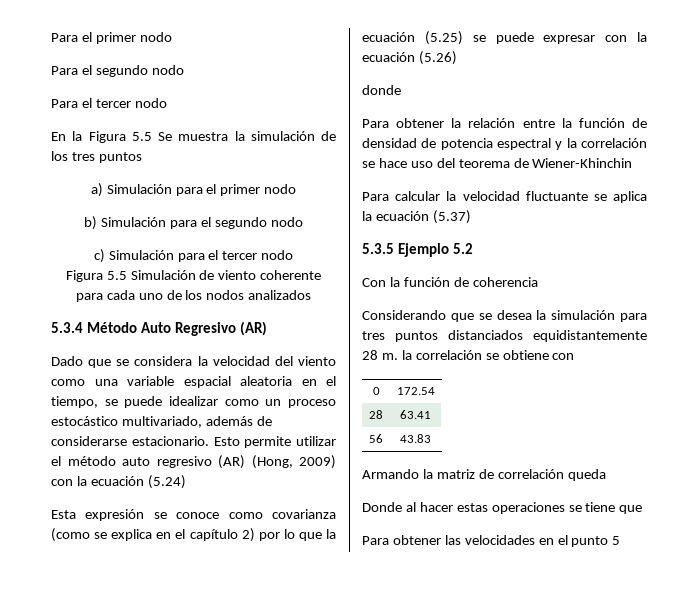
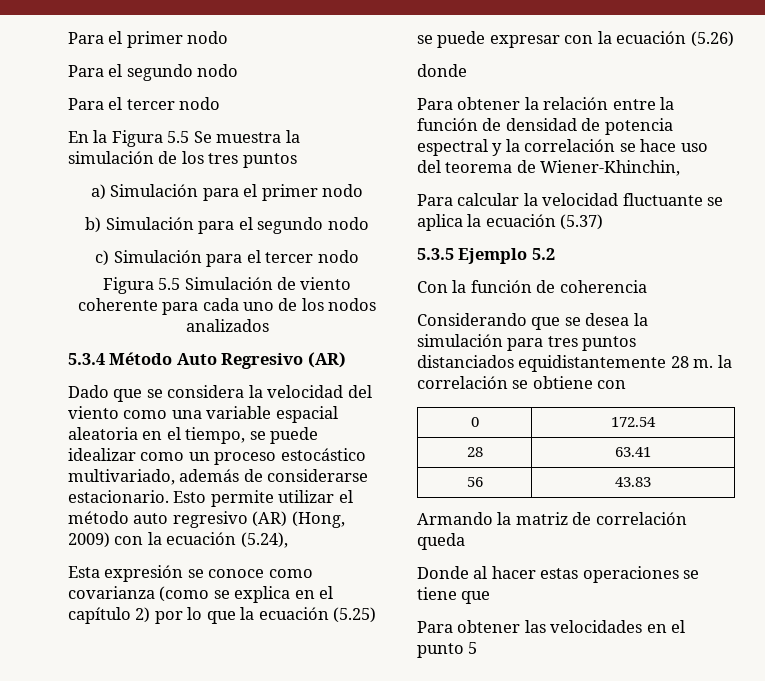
- Esto permite utilizar el método auto regresivo (AR) (Hong, 2009) con la ecuación (5.24)
+ Esto permite utilizar el método auto regresivo (AR) (Hong, 2009) con la ecuación (5.24),
- Para obtener la relación entre la función de densidad de potencia espectral y la correlación se hace uso del teorema de Wiener-Khinchin
+ Para obtener la relación entre la función de densidad de potencia espectral y la correlación se hace uso del teorema de Wiener-Khinchin,

